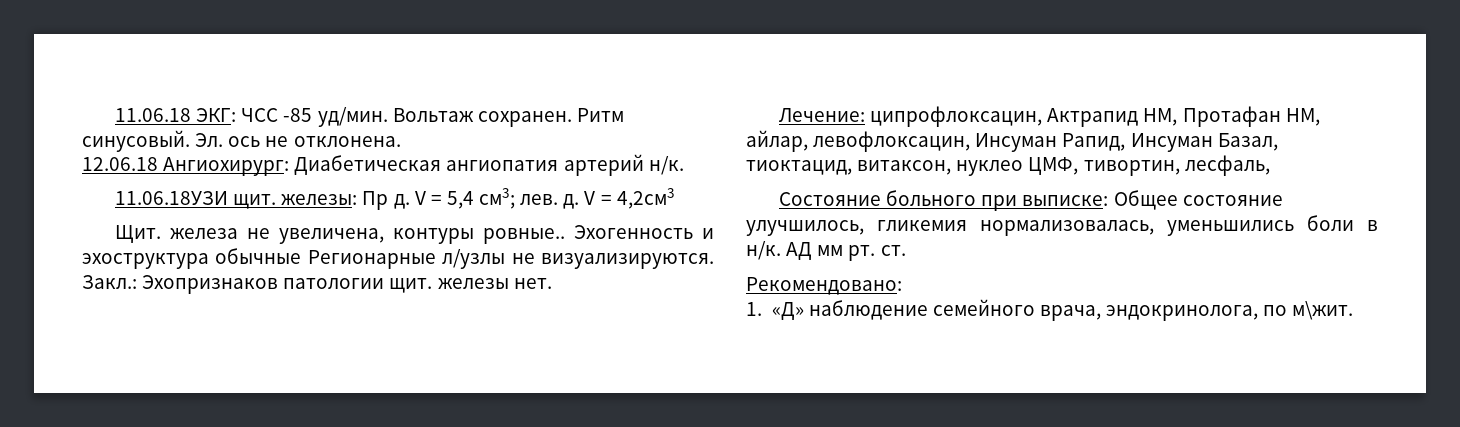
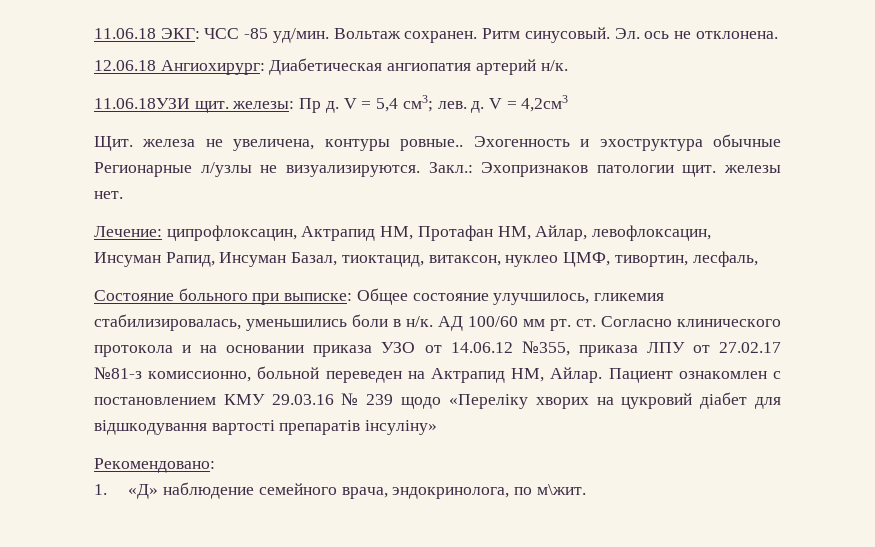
- Лечение: ципрофлоксацин, Актрапид НМ, Протафан НМ, айлар, левофлоксацин, Инсуман Рапид, Инсуман Базал, тиоктацид, витаксон, нуклео ЦМФ, тивортин, лесфаль,
+ Лечение: ципрофлоксацин, Актрапид НМ, Протафан НМ, Айлар, левофлоксацин, Инсуман Рапид, Инсуман Базал, тиоктацид, витаксон, нуклео ЦМФ, тивортин, лесфаль,
- Состояние больного при выписке: Общее состояние улучшилось, гликемия нормализовалась, уменьшились боли в н/к.
+ Состояние больного при выписке: Общее состояние улучшилось, гликемия стабилизировалась, уменьшились боли в н/к.
- АД мм рт. ст.
+ АД 100/60 мм рт. ст. Согласно клинического протокола и на основании приказа УЗО от 14.06.12 №355, приказа ЛПУ от 27.02.17 №81-з комиссионно, больной переведен на Актрапид НМ, Айлар. Пациент ознакомлен с постановлением КМУ 29.03.16 № 239 щодо «Перелiку хворих на цукровий дiабет для вiдшкодування вартостi препаратiв iнсулiну»

